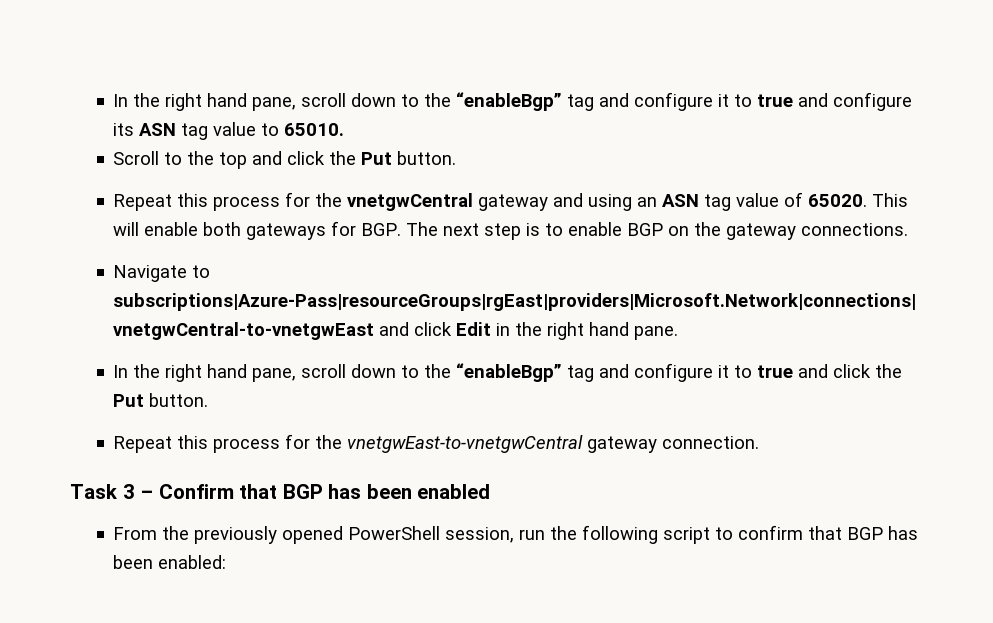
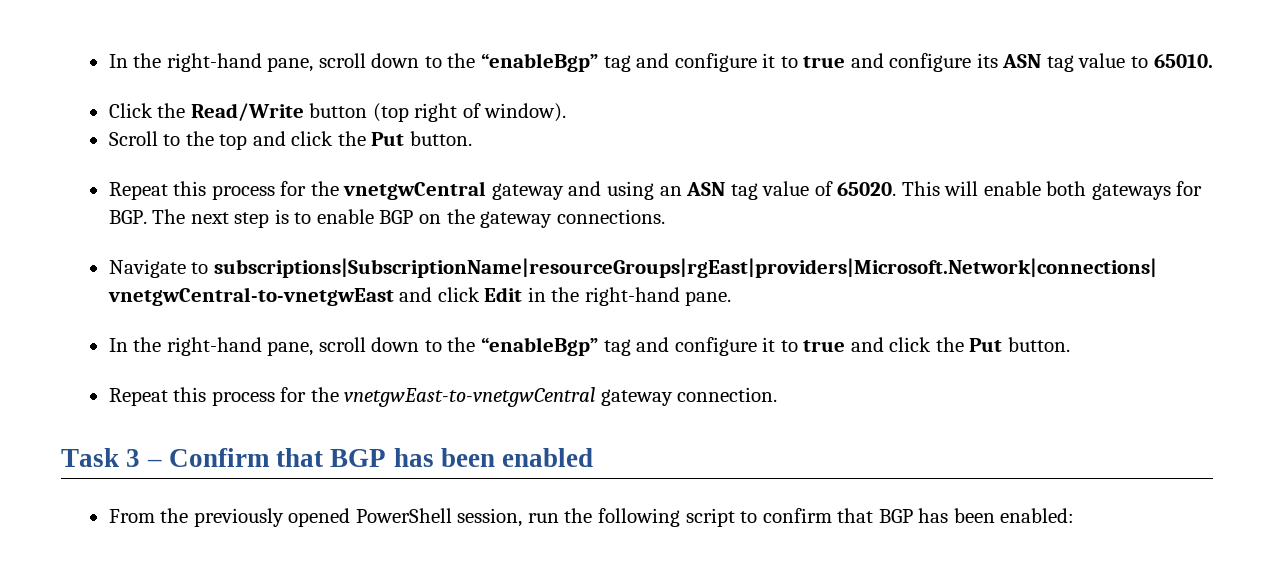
- In the right hand pane, scroll down to the “enableBgp” tag and configure it to true and configure its ASN tag value to 65010.
+ In the right-hand pane, scroll down to the “enableBgp” tag and configure it to true and configure its ASN tag value to 65010.
+ Click the Read/Write button (top right of window).
- Navigate to subscriptions|Azure-Pass|resourceGroups|rgEast|providers|Microsoft.Network|connections| vnetgwCentral-to-vnetgwEast and click Edit in the right hand pane.
+ Navigate to subscriptions|SubscriptionName|resourceGroups|rgEast|providers|Microsoft.Network|connections| vnetgwCentral-to-vnetgwEast and click Edit in the right-hand pane.
- In the right hand pane, scroll down to the “enableBgp” tag and configure it to true and click the Put button.
+ In the right-hand pane, scroll down to the “enableBgp” tag and configure it to true and click the Put button.

